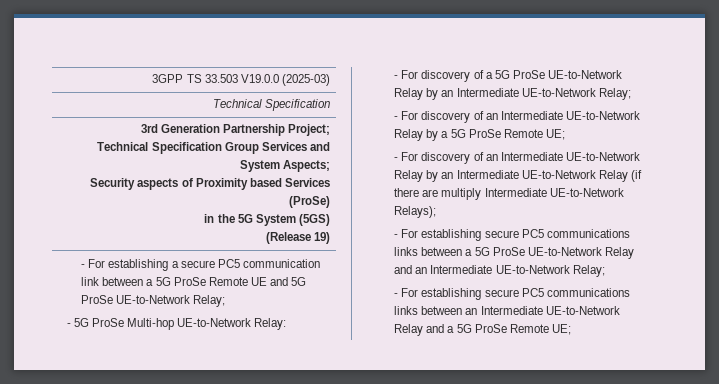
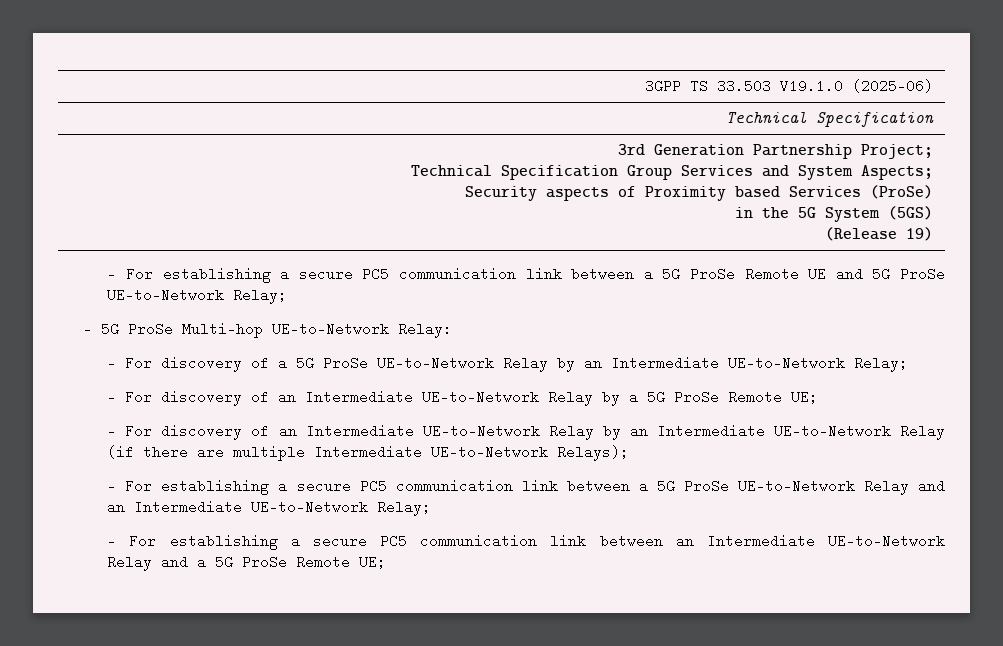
- 3GPP TS 33.503 V19.0.0 (2025-03)
+ 3GPP TS 33.503 V19.1.0 (2025-06)
- - For discovery of an Intermediate UE-to-Network Relay by an Intermediate UE-to-Network Relay (if there are multiply Intermediate UE-to-Network Relays);
+ - For discovery of an Intermediate UE-to-Network Relay by an Intermediate UE-to-Network Relay (if there are multiple Intermediate UE-to-Network Relays);
- - For establishing secure PC5 communications links between a 5G ProSe UE-to-Network Relay and an Intermediate UE-to-Network Relay;
+ - For establishing a secure PC5 communication link between a 5G ProSe UE-to-Network Relay and an Intermediate UE-to-Network Relay;
- - For establishing secure PC5 communications links between an Intermediate UE-to-Network Relay and a 5G ProSe Remote UE;
+ - For establishing a secure PC5 communication link between an Intermediate UE-to-Network Relay and a 5G ProSe Remote UE;

